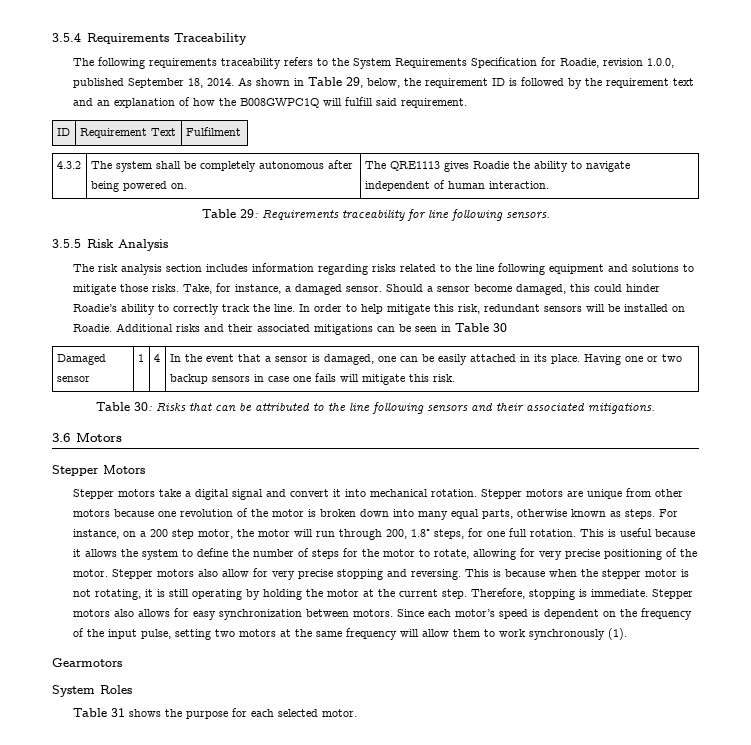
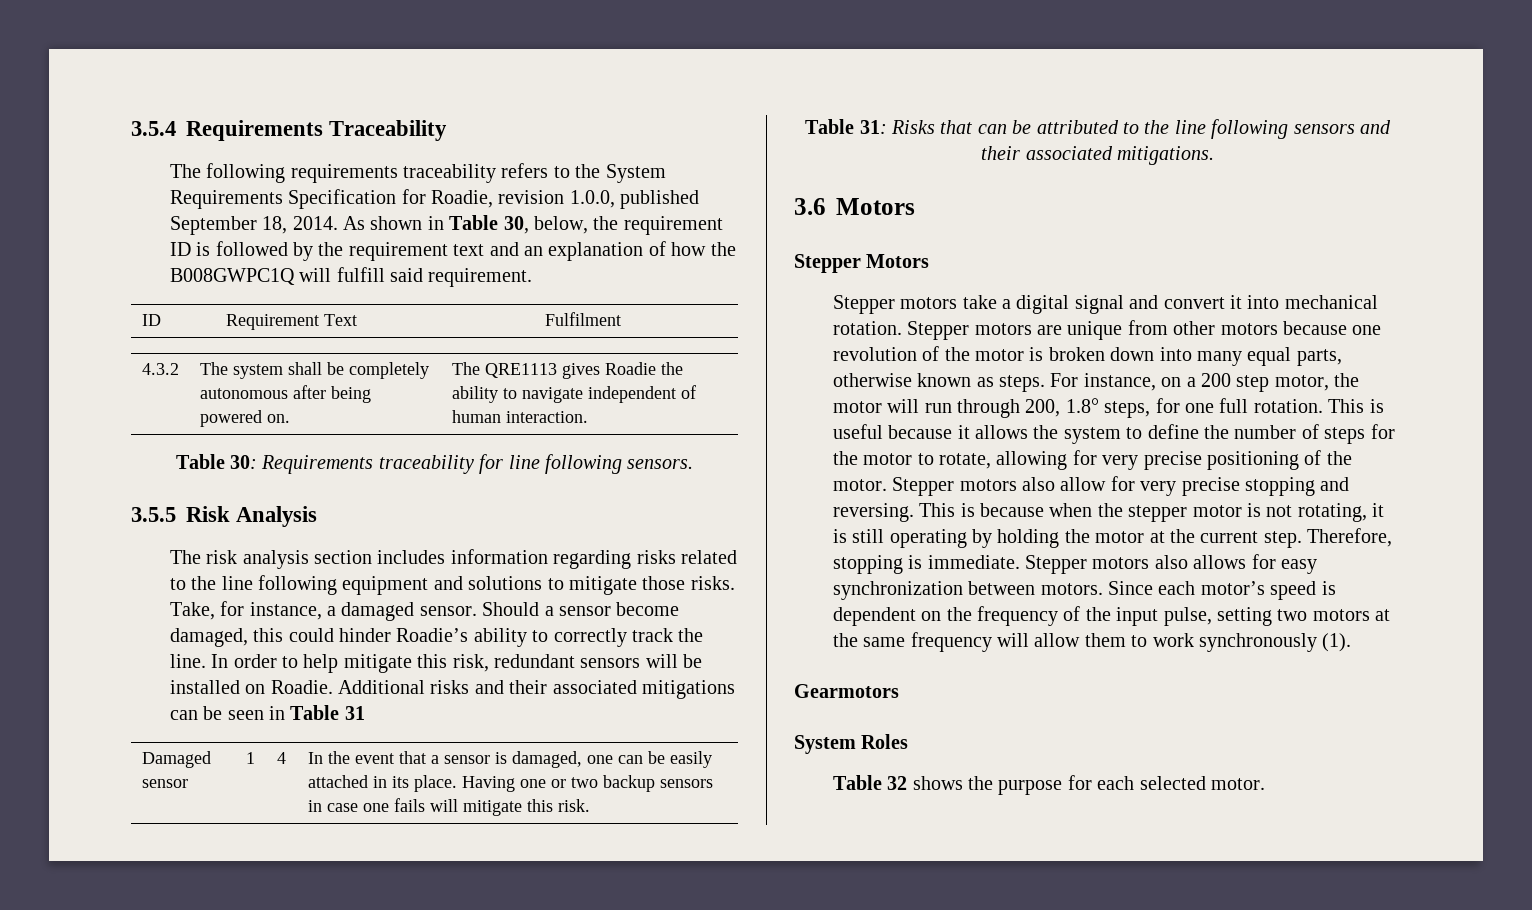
- As shown in Table 29, below, the requirement ID is followed by the requirement text and an explanation of how the B008GWPC1Q will fulfill said requirement.
+ As shown in Table 30, below, the requirement ID is followed by the requirement text and an explanation of how the B008GWPC1Q will fulfill said requirement.
- Table 29: Requirements traceability for line following sensors.
+ Table 30: Requirements traceability for line following sensors.
- Additional risks and their associated mitigations can be seen in Table 30
+ Additional risks and their associated mitigations can be seen in Table 31
- Table 30: Risks that can be attributed to the line following sensors and their associated mitigations.
+ Table 31: Risks that can be attributed to the line following sensors and their associated mitigations.
- Table 31 shows the purpose for each selected motor.
+ Table 32 shows the purpose for each selected motor.

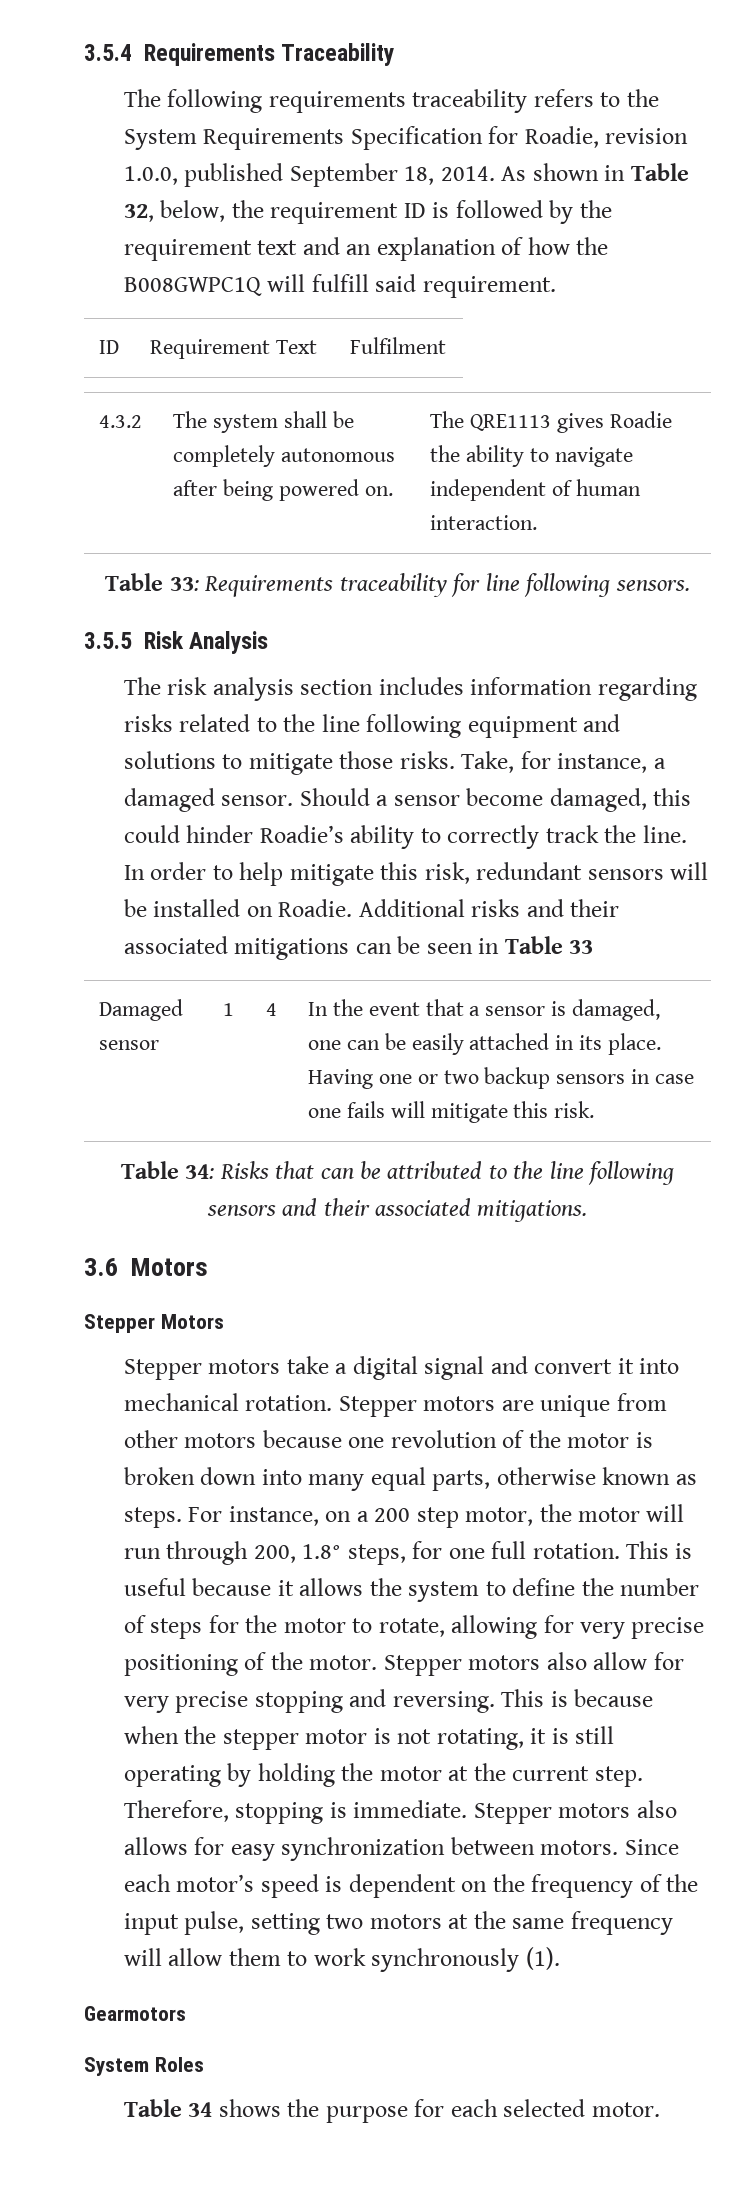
- As shown in Table 30, below, the requirement ID is followed by the requirement text and an explanation of how the B008GWPC1Q will fulfill said requirement.
+ As shown in Table 32, below, the requirement ID is followed by the requirement text and an explanation of how the B008GWPC1Q will fulfill said requirement.
- Table 30: Requirements traceability for line following sensors.
+ Table 33: Requirements traceability for line following sensors.
- Additional risks and their associated mitigations can be seen in Table 31
+ Additional risks and their associated mitigations can be seen in Table 33
- Table 31: Risks that can be attributed to the line following sensors and their associated mitigations.
+ Table 34: Risks that can be attributed to the line following sensors and their associated mitigations.
- Table 32 shows the purpose for each selected motor.
+ Table 34 shows the purpose for each selected motor.

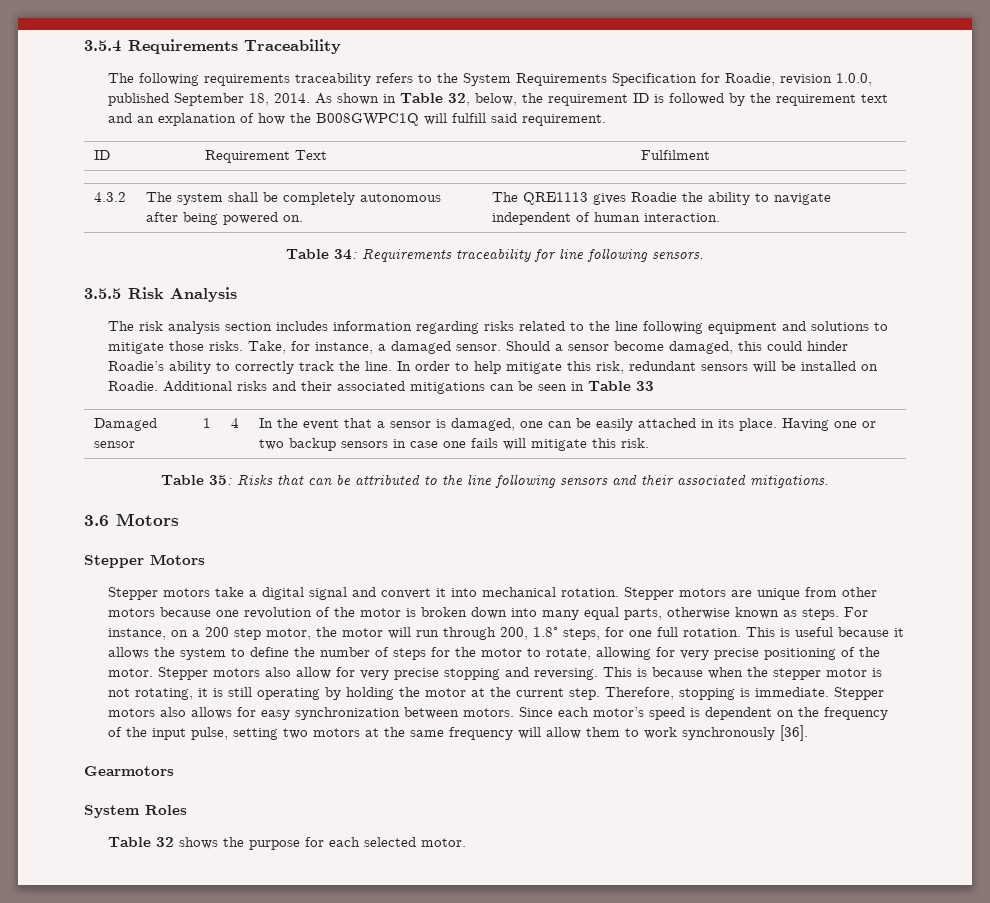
- Table 33: Requirements traceability for line following sensors.
+ Table 34: Requirements traceability for line following sensors.
- Table 34: Risks that can be attributed to the line following sensors and their associated mitigations.
+ Table 35: Risks that can be attributed to the line following sensors and their associated mitigations.
- Since each motor’s speed is dependent on the frequency of the input pulse, setting two motors at the same frequency will allow them to work synchronously (1).
+ Since each motor’s speed is dependent on the frequency of the input pulse, setting two motors at the same frequency will allow them to work synchronously [36].
- Table 34 shows the purpose for each selected motor.
+ Table 32 shows the purpose for each selected motor.

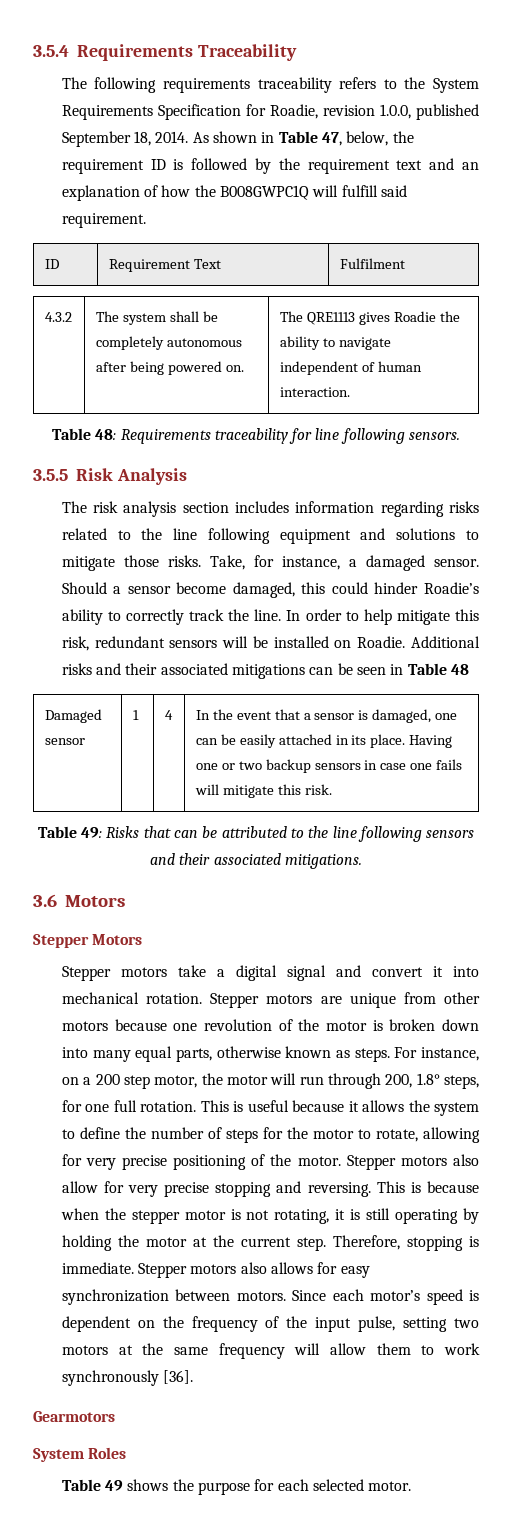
- As shown in Table 32, below, the requirement ID is followed by the requirement text and an explanation of how the B008GWPC1Q will fulfill said requirement.
+ As shown in Table 47, below, the requirement ID is followed by the requirement text and an explanation of how the B008GWPC1Q will fulfill said requirement.
- Table 34: Requirements traceability for line following sensors.
+ Table 48: Requirements traceability for line following sensors.
- Additional risks and their associated mitigations can be seen in Table 33
+ Additional risks and their associated mitigations can be seen in Table 48
- Table 35: Risks that can be attributed to the line following sensors and their associated mitigations.
+ Table 49: Risks that can be attributed to the line following sensors and their associated mitigations.
- Table 32 shows the purpose for each selected motor.
+ Table 49 shows the purpose for each selected motor.

